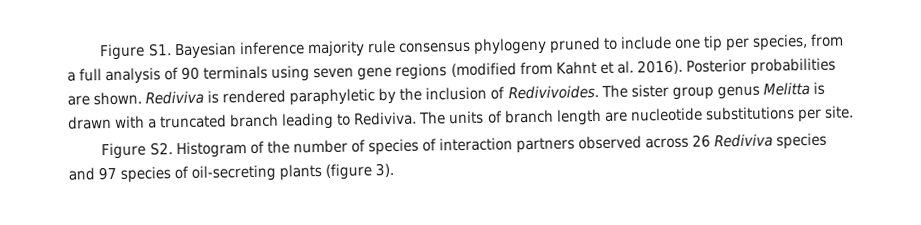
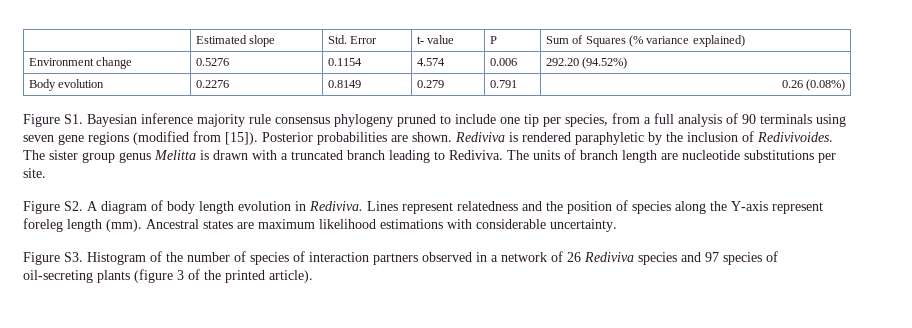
+ | Estimated slope | Std. Error | t- value | P | Sum of Squares (% variance explained)
+ Environment change | 0.5276 | 0.1154 | 4.574 | 0.006 | 292.20 (94.52%)
+ Body evolution | 0.2276 | 0.8149 | 0.279 | 0.791 | 0.26 (0.08%)
- Figure S1. Bayesian inference majority rule consensus phylogeny pruned to include one tip per species, from a full analysis of 90 terminals using seven gene regions (modified from Kahnt et al. 2016).
+ Figure S1. Bayesian inference majority rule consensus phylogeny pruned to include one tip per species, from a full analysis of 90 terminals using seven gene regions (modified from [15]).
- Figure S2. Histogram of the number of species of interaction partners observed across 26 Rediviva species and 97 species of oil-secreting plants (figure 3).
+ Figure S2. A diagram of body length evolution in Rediviva. Lines represent relatedness and the position of species along the Y-axis represent foreleg length (mm). Ancestral states are maximum likelihood estimations with considerable uncertainty.
+ Figure S3. Histogram of the number of species of interaction partners observed in a network of 26 Rediviva species and 97 species of oil-secreting plants (figure 3 of the printed article).

